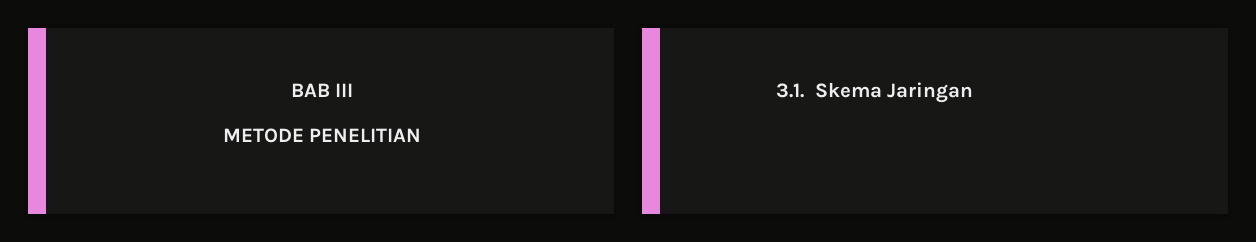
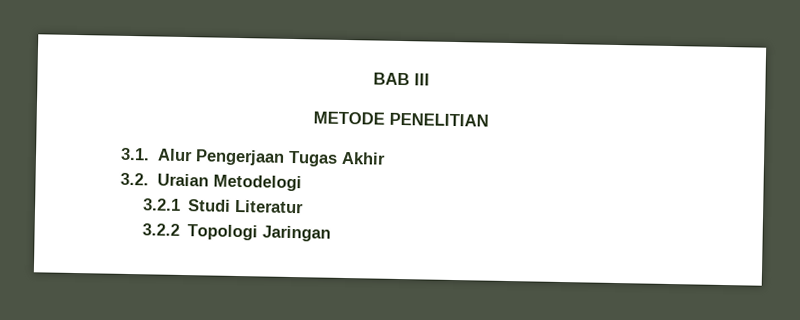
- 3.1. Skema Jaringan
+ 3.1. Alur Pengerjaan Tugas Akhir
+ 3.2. Uraian Metodelogi
+ 3.2.1 Studi Literatur
+ 3.2.2 Topologi Jaringan

